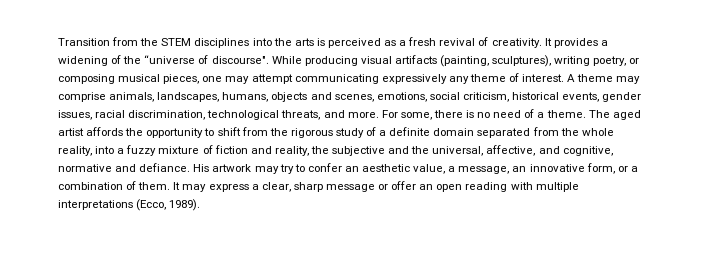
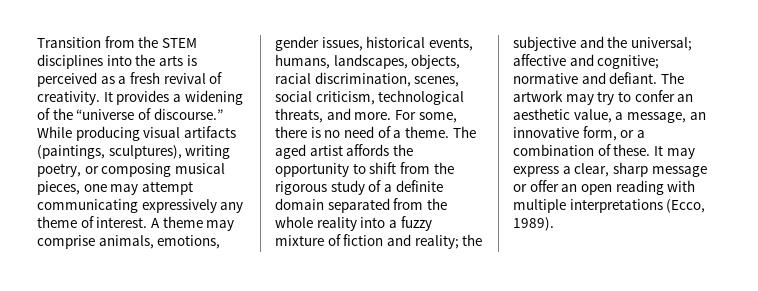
- It provides a widening of the “universe of discourse".
+ It provides a widening of the “universe of discourse.”
- While producing visual artifacts (painting, sculptures), writing poetry, or composing musical pieces, one may attempt communicating expressively any theme of interest.
+ While producing visual artifacts (paintings, sculptures), writing poetry, or composing musical pieces, one may attempt communicating expressively any theme of interest.
- A theme may comprise animals, landscapes, humans, objects and scenes, emotions, social criticism, historical events, gender issues, racial discrimination, technological threats, and more.
+ A theme may comprise animals, emotions, gender issues, historical events, humans, landscapes, objects, racial discrimination, scenes, social criticism, technological threats, and more.
- The aged artist affords the opportunity to shift from the rigorous study of a definite domain separated from the whole reality, into a fuzzy mixture of fiction and reality, the subjective and the universal, affective, and cognitive, normative and defiance. His artwork may try to confer an aesthetic value, a message, an innovative form, or a combination of them.
+ The aged artist affords the opportunity to shift from the rigorous study of a definite domain separated from the whole reality into a fuzzy mixture of fiction and reality; the subjective and the universal; affective and cognitive; normative and defiant. The artwork may try to confer an aesthetic value, a message, an innovative form, or a combination of these.

